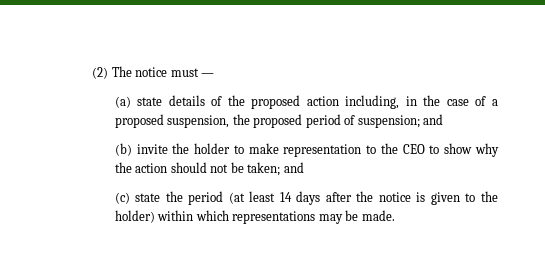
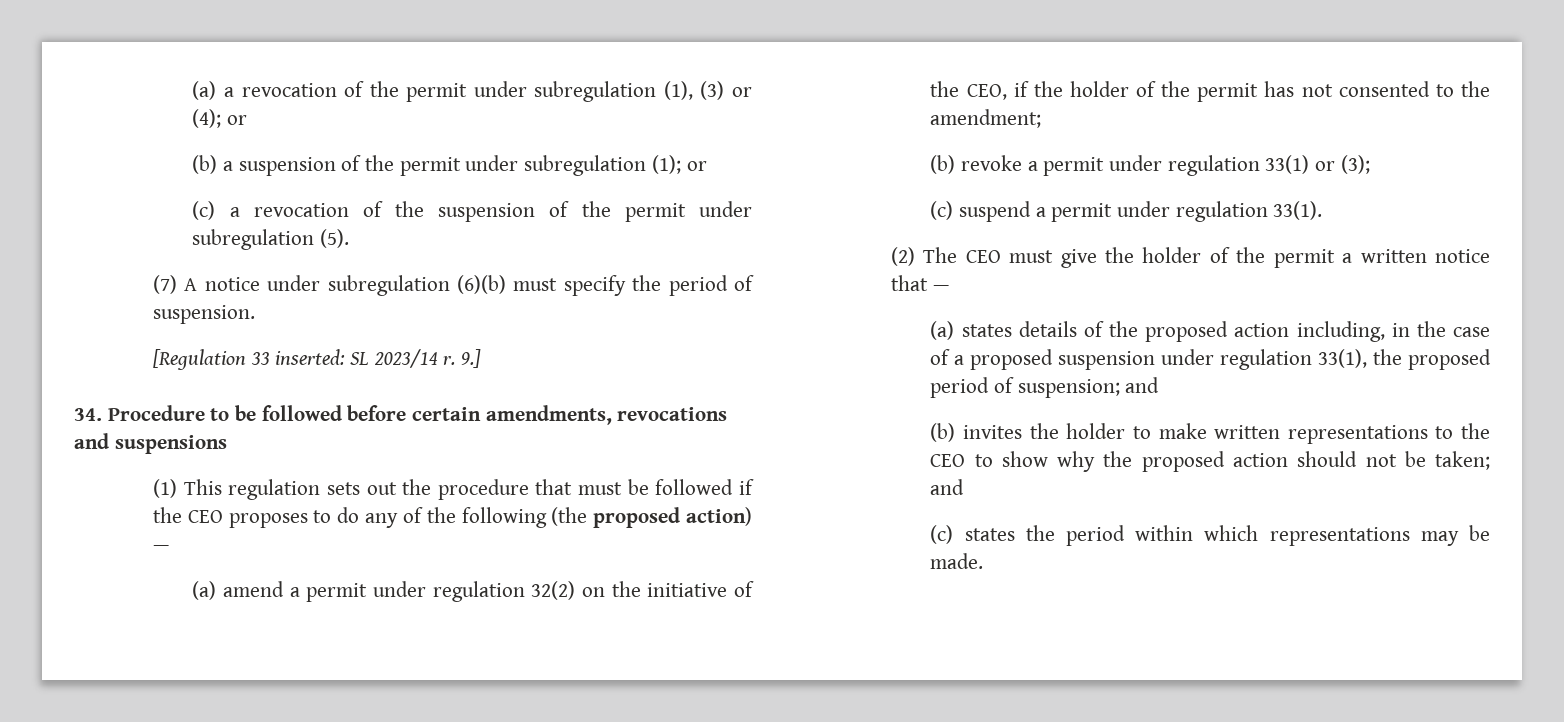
- (2) The notice must —
- (a) state details of the proposed action including, in the case of a proposed suspension, the proposed period of suspension; and
+ (a) a revocation of the permit under subregulation (1), (3) or (4); or
+ (b) a suspension of the permit under subregulation (1); or
+ (c) a revocation of the suspension of the permit under subregulation (5).
+ (7) A notice under subregulation (6)(b) must specify the period of suspension.
+ [Regulation 33 inserted: SL 2023/14 r. 9.]
+ 34. Procedure to be followed before certain amendments, revocations and suspensions
+ (1) This regulation sets out the procedure that must be followed if the CEO proposes to do any of the following (the proposed action) —
+ (a) amend a permit under regulation 32(2) on the initiative of the CEO, if the holder of the permit has not consented to the amendment;
+ (b) revoke a permit under regulation 33(1) or (3);
+ (c) suspend a permit under regulation 33(1).
+ (2) The CEO must give the holder of the permit a written notice that —
+ (a) states details of the proposed action including, in the case of a proposed suspension under regulation 33(1), the proposed period of suspension; and
- (b) invite the holder to make representation to the CEO to show why the action should not be taken; and
+ (b) invites the holder to make written representations to the CEO to show why the proposed action should not be taken; and
- (c) state the period (at least 14 days after the notice is given to the holder) within which representations may be made.
+ (c) states the period within which representations may be made.

